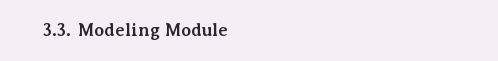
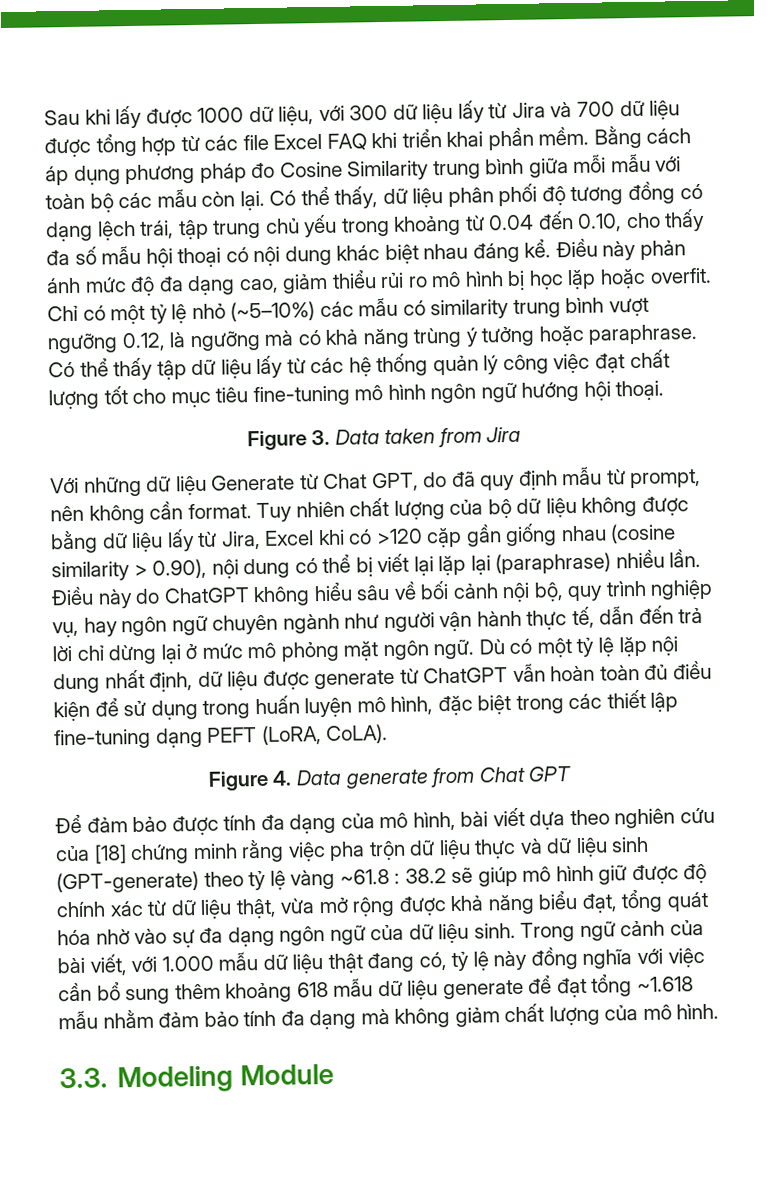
+ Sau khi lấy được 1000 dữ liệu, với 300 dữ liệu lấy từ Jira và 700 dữ liệu được tổng hợp từ các file Excel FAQ khi triển khai phần mềm. Bằng cách áp dụng phương pháp đo Cosine Similarity trung bình giữa mỗi mẫu với toàn bộ các mẫu còn lại. Có thể thấy, dữ liệu phân phối độ tương đồng có dạng lệch trái, tập trung chủ yếu trong khoảng từ 0.04 đến 0.10, cho thấy đa số mẫu hội thoại có nội dung khác biệt nhau đáng kể. Điều này phản ánh mức độ đa dạng cao, giảm thiểu rủi ro mô hình bị học lặp hoặc overfit. Chỉ có một tỷ lệ nhỏ (~5–10%) các mẫu có similarity trung bình vượt ngưỡng 0.12, là ngưỡng mà có khả năng trùng ý tưởng hoặc paraphrase. Có thể thấy tập dữ liệu lấy từ các hệ thống quản lý công việc đạt chất lượng tốt cho mục tiêu fine-tuning mô hình ngôn ngữ hướng hội thoại.
+ Figure 3. Data taken from Jira
+ Với những dữ liệu Generate từ Chat GPT, do đã quy định mẫu từ prompt, nên không cần format. Tuy nhiên chất lượng của bộ dữ liệu không được bằng dữ liệu lấy từ Jira, Excel khi có >120 cặp gần giống nhau (cosine similarity > 0.90), nội dung có thể bị viết lại lặp lại (paraphrase) nhiều lần. Điều này do ChatGPT không hiểu sâu về bối cảnh nội bộ, quy trình nghiệp vụ, hay ngôn ngữ chuyên ngành như người vận hành thực tế, dẫn đến trả lời chỉ dừng lại ở mức mô phỏng mặt ngôn ngữ. Dù có một tỷ lệ lặp nội dung nhất định, dữ liệu được generate từ ChatGPT vẫn hoàn toàn đủ điều kiện để sử dụng trong huấn luyện mô hình, đặc biệt trong các thiết lập fine-tuning dạng PEFT (LoRA, CoLA).
+ Figure 4. Data generate from Chat GPT
+ Để đảm bảo được tính đa dạng của mô hình, bài viết dựa theo nghiên cứu của [18] chứng minh rằng việc pha trộn dữ liệu thực và dữ liệu sinh (GPT-generate) theo tỷ lệ vàng ~61.8 : 38.2 sẽ giúp mô hình giữ được độ chính xác từ dữ liệu thật, vừa mở rộng được khả năng biểu đạt, tổng quát hóa nhờ vào sự đa dạng ngôn ngữ của dữ liệu sinh. Trong ngữ cảnh của bài viết, với 1.000 mẫu dữ liệu thật đang có, tỷ lệ này đồng nghĩa với việc cần bổ sung thêm khoảng 618 mẫu dữ liệu generate để đạt tổng ~1.618 mẫu nhằm đảm bảo tính đa dạng mà không giảm chất lượng của mô hình.

